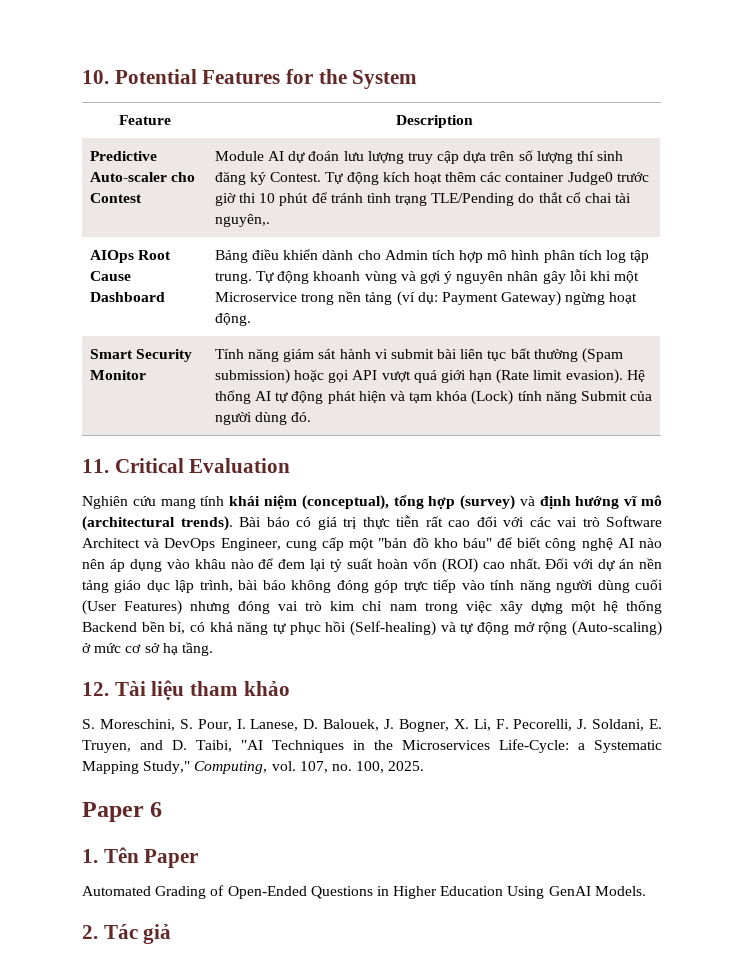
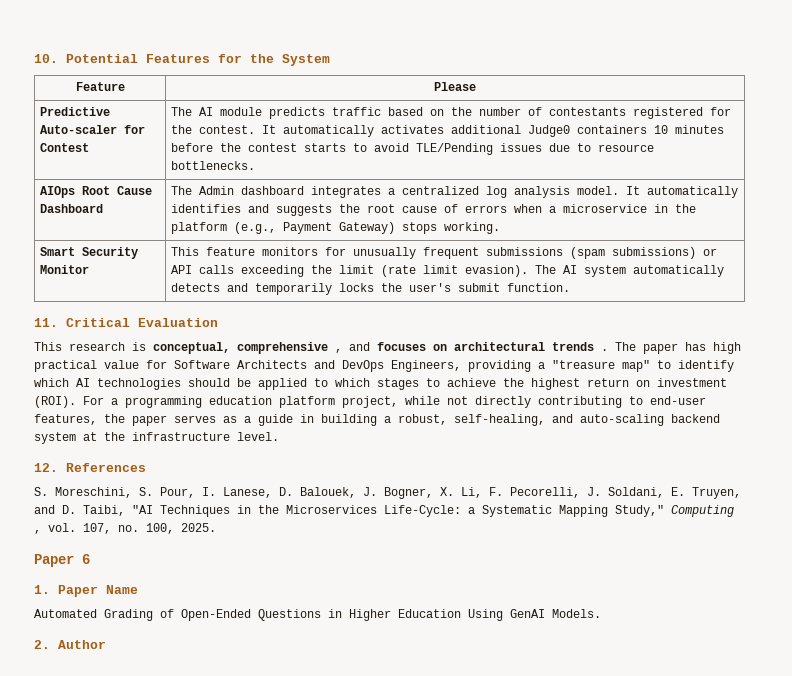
- Feature | Description
+ Feature | Please
- Predictive Auto-scaler cho Contest
+ Predictive Auto-scaler for Contest
- Module AI dự đoán lưu lượng truy cập dựa trên số lượng thí sinh đăng ký Contest. Tự động kích hoạt thêm các container Judge0 trước giờ thi 10 phút để tránh tình trạng TLE/Pending do thắt cổ chai tài nguyên,.
- AIOps Root Cause Dashboard | Bảng điều khiển dành cho Admin tích hợp mô hình phân tích log tập trung. Tự động khoanh vùng và gợi ý nguyên nhân gây lỗi khi một Microservice trong nền tảng (ví dụ: Payment Gateway) ngừng hoạt động.
- Smart Security Monitor | Tính năng giám sát hành vi submit bài liên tục bất thường (Spam submission) hoặc gọi API vượt quá giới hạn (Rate limit evasion). Hệ thống AI tự động phát hiện và tạm khóa (Lock) tính năng Submit của người dùng đó.
+ The AI module predicts traffic based on the number of contestants registered for the contest. It automatically activates additional Judge0 containers 10 minutes before the contest starts to avoid TLE/Pending issues due to resource bottlenecks.
+ AIOps Root Cause Dashboard | The Admin dashboard integrates a centralized log analysis model. It automatically identifies and suggests the root cause of errors when a microservice in the platform (e.g., Payment Gateway) stops working.
+ Smart Security Monitor | This feature monitors for unusually frequent submissions (spam submissions) or API calls exceeding the limit (rate limit evasion). The AI system automatically detects and temporarily locks the user's submit function.
  11. Critical Evaluation
- Nghiên cứu mang tính khái niệm (conceptual), tổng hợp (survey) và định hướng vĩ mô (architectural trends). Bài báo có giá trị thực tiễn rất cao đối với các vai trò Software Architect và DevOps Engineer, cung cấp một "bản đồ kho báu" để biết công nghệ AI nào nên áp dụng vào khâu nào để đem lại tỷ suất hoàn vốn (ROI) cao nhất. Đối với dự án nền tảng giáo dục lập trình, bài báo không đóng góp trực tiếp vào tính năng người dùng cuối (User Features) nhưng đóng vai trò kim chỉ nam trong việc xây dựng một hệ thống Backend bền bỉ, có khả năng tự phục hồi (Self-healing) và tự động mở rộng (Auto-scaling) ở mức cơ sở hạ tầng.
- 12. Tài liệu tham khảo
+ This research is conceptual, comprehensive , and focuses on architectural trends . The paper has high practical value for Software Architects and DevOps Engineers, providing a "treasure map" to identify which AI technologies should be applied to which stages to achieve the highest return on investment (ROI). For a programming education platform project, while not directly contributing to end-user features, the paper serves as a guide in building a robust, self-healing, and auto-scaling backend system at the infrastructure level.
+ 12. References
- S. Moreschini, S. Pour, I. Lanese, D. Balouek, J. Bogner, X. Li, F. Pecorelli, J. Soldani, E. Truyen, and D. Taibi, "AI Techniques in the Microservices Life-Cycle: a Systematic Mapping Study," Computing, vol. 107, no. 100, 2025.
+ S. Moreschini, S. Pour, I. Lanese, D. Balouek, J. Bogner, X. Li, F. Pecorelli, J. Soldani, E. Truyen, and D. Taibi, "AI Techniques in the Microservices Life-Cycle: a Systematic Mapping Study," Computing , vol. 107, no. 100, 2025.
- 1. Tên Paper
+ 1. Paper Name
- 2. Tác giả
+ 2. Author

